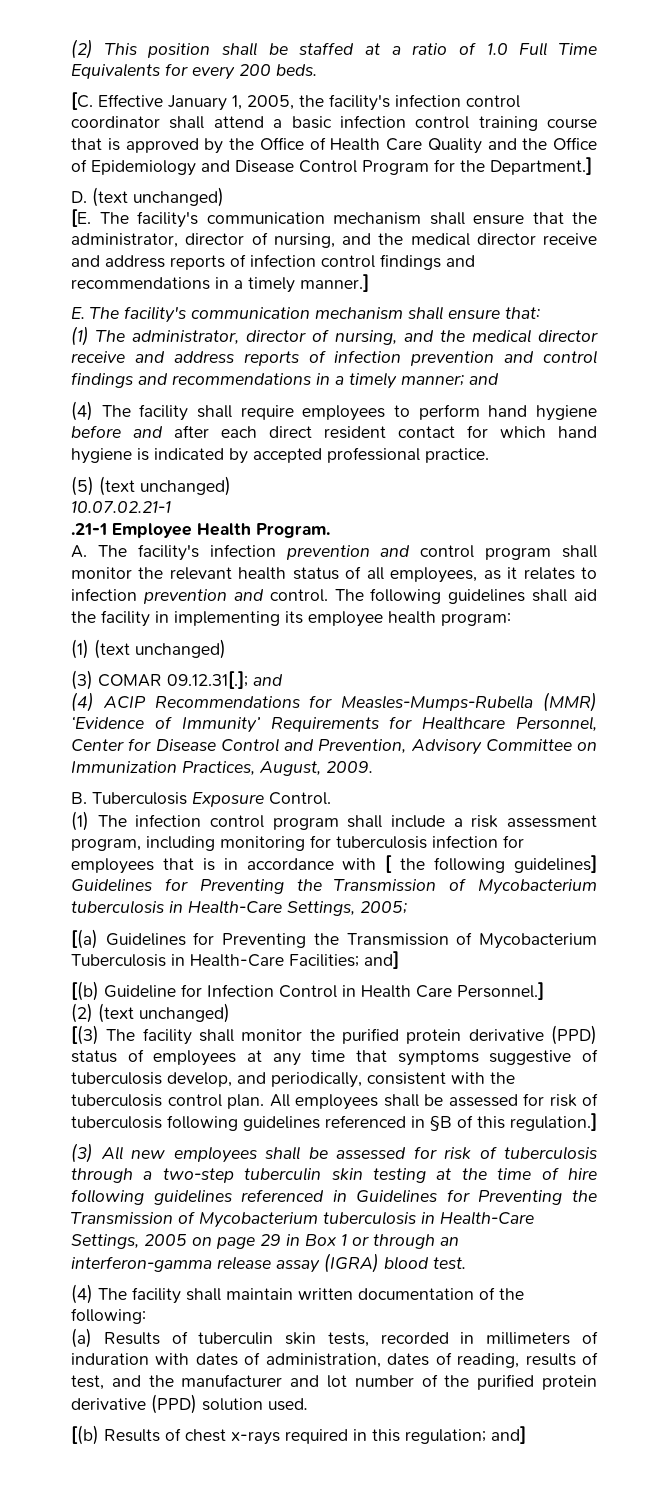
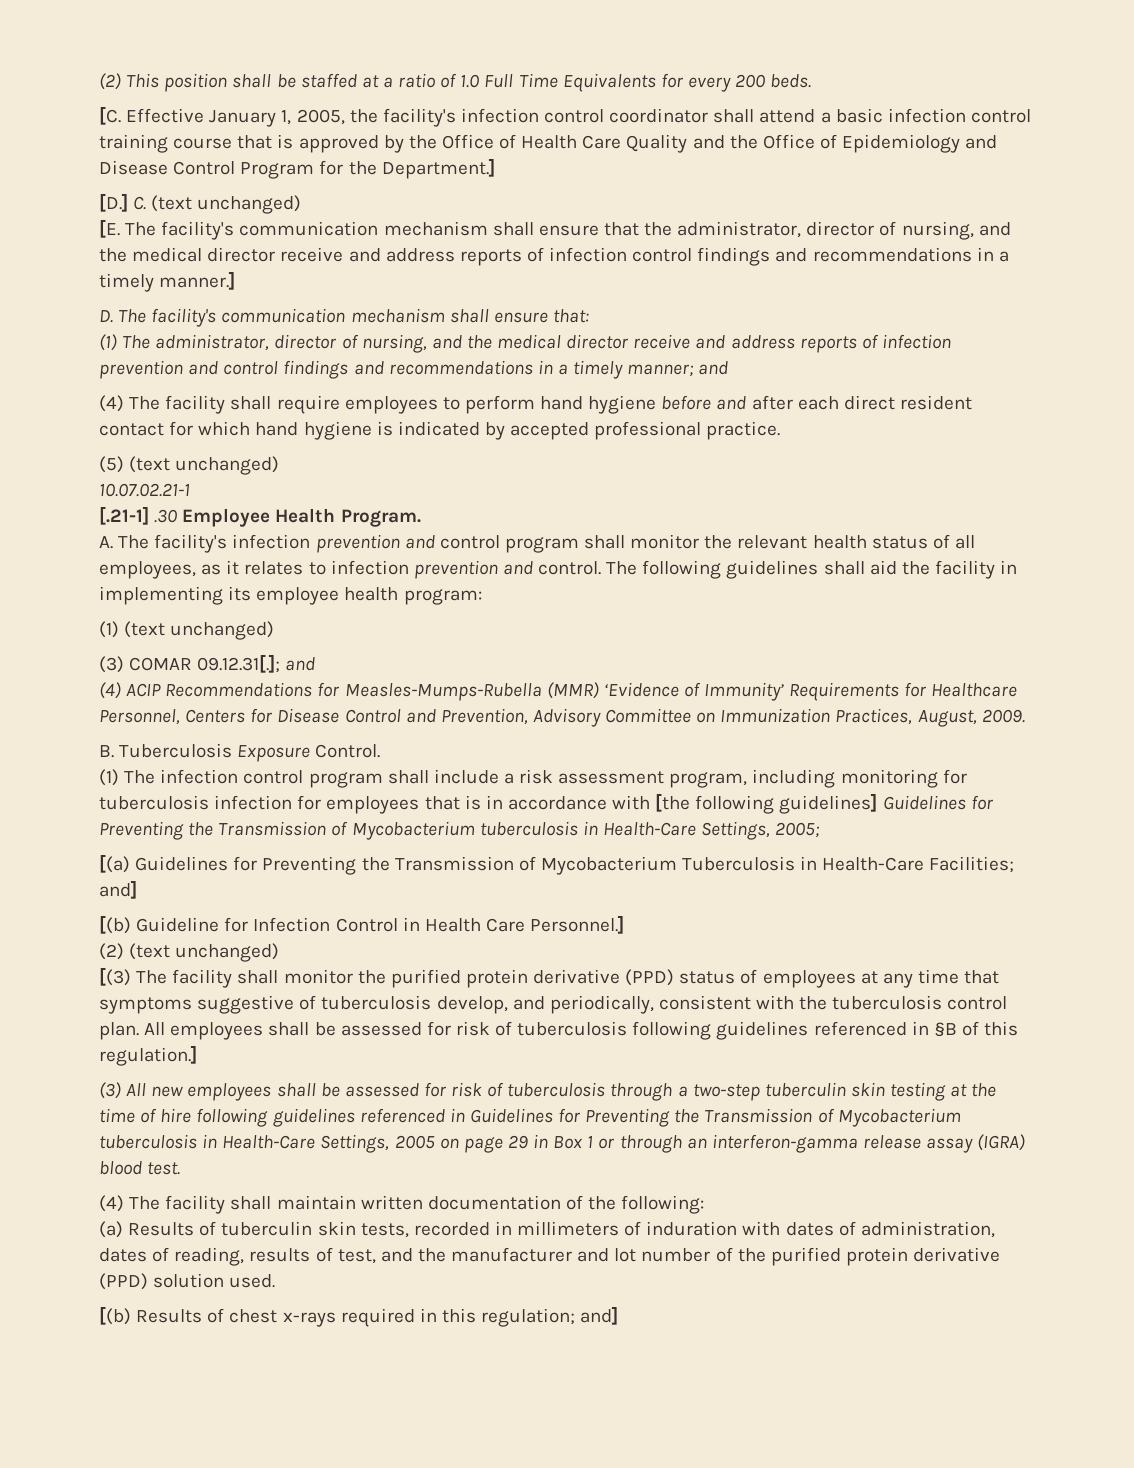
- D. (text unchanged)
+ [D.] C. (text unchanged)
- E. The facility's communication mechanism shall ensure that:
+ D. The facility's communication mechanism shall ensure that:
- .21-1 Employee Health Program.
+ [.21-1] .30 Employee Health Program.
- (4) ACIP Recommendations for Measles-Mumps-Rubella (MMR) ‘Evidence of Immunity’ Requirements for Healthcare Personnel, Center for Disease Control and Prevention, Advisory Committee on Immunization Practices, August, 2009.
+ (4) ACIP Recommendations for Measles-Mumps-Rubella (MMR) ‘Evidence of Immunity’ Requirements for Healthcare Personnel, Centers for Disease Control and Prevention, Advisory Committee on Immunization Practices, August, 2009.
- (1) The infection control program shall include a risk assessment program, including monitoring for tuberculosis infection for employees that is in accordance with [ the following guidelines] Guidelines for Preventing the Transmission of Mycobacterium tuberculosis in Health-Care Settings, 2005;
+ (1) The infection control program shall include a risk assessment program, including monitoring for tuberculosis infection for employees that is in accordance with [the following guidelines] Guidelines for Preventing the Transmission of Mycobacterium tuberculosis in Health-Care Settings, 2005;

